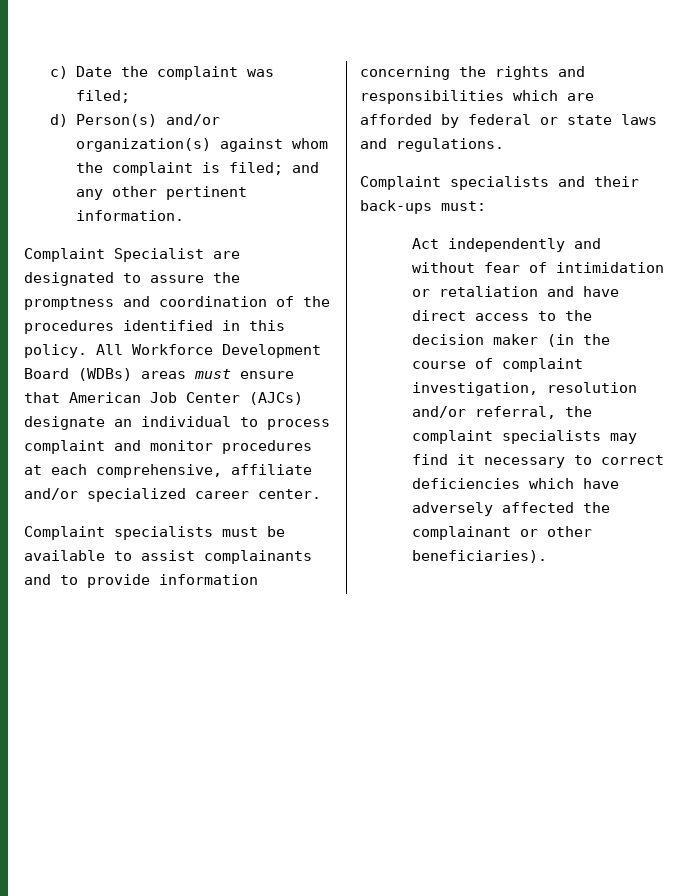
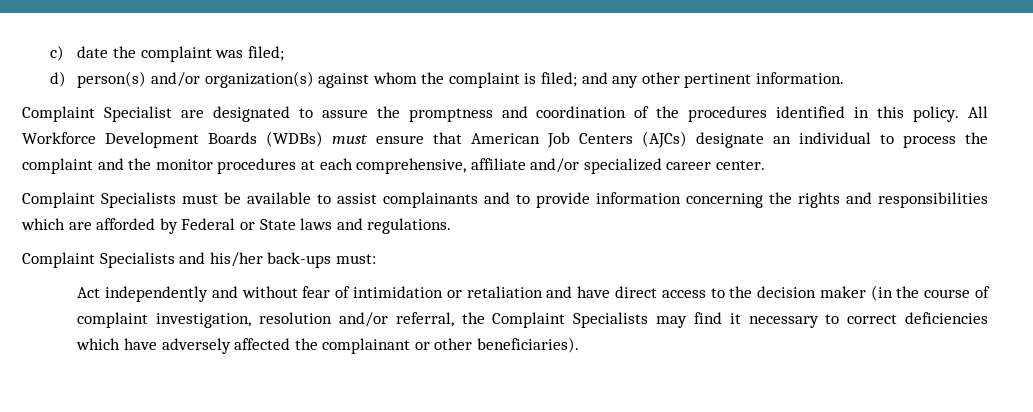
- c) Date the complaint was filed;
+ c) date the complaint was filed;
- d) Person(s) and/or organization(s) against whom the complaint is filed; and any other pertinent information.
+ d) person(s) and/or organization(s) against whom the complaint is filed; and any other pertinent information.
- All Workforce Development Board (WDBs) areas must ensure that American Job Center (AJCs) designate an individual to process complaint and monitor procedures at each comprehensive, affiliate and/or specialized career center.
+ All Workforce Development Boards (WDBs) must ensure that American Job Centers (AJCs) designate an individual to process the complaint and the monitor procedures at each comprehensive, affiliate and/or specialized career center.
- Complaint specialists must be available to assist complainants and to provide information concerning the rights and responsibilities which are afforded by federal or state laws and regulations.
+ Complaint Specialists must be available to assist complainants and to provide information concerning the rights and responsibilities which are afforded by Federal or State laws and regulations.
- Complaint specialists and their back-ups must:
+ Complaint Specialists and his/her back-ups must:
- Act independently and without fear of intimidation or retaliation and have direct access to the decision maker (in the course of complaint investigation, resolution and/or referral, the complaint specialists may find it necessary to correct deficiencies which have adversely affected the complainant or other beneficiaries).
+ Act independently and without fear of intimidation or retaliation and have direct access to the decision maker (in the course of complaint investigation, resolution and/or referral, the Complaint Specialists may find it necessary to correct deficiencies which have adversely affected the complainant or other beneficiaries).

